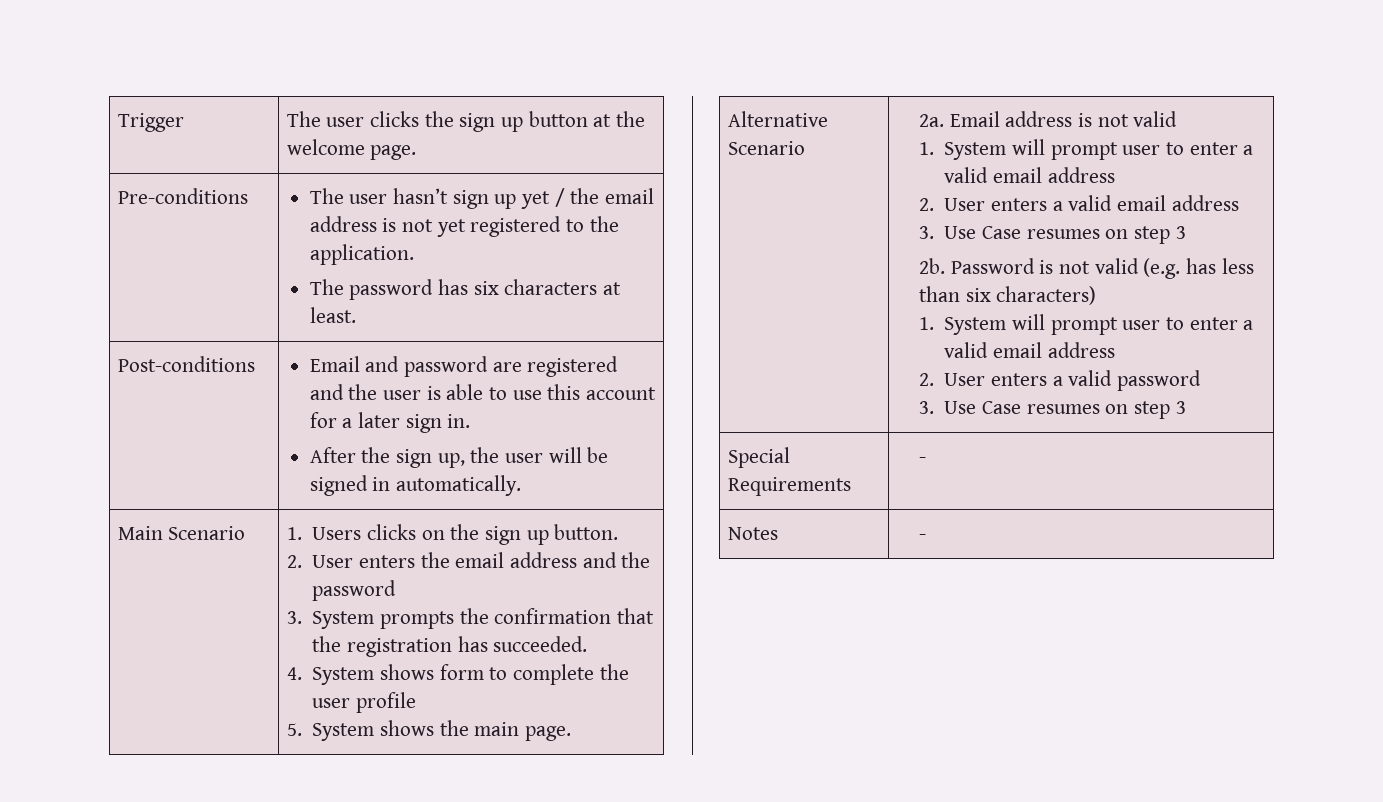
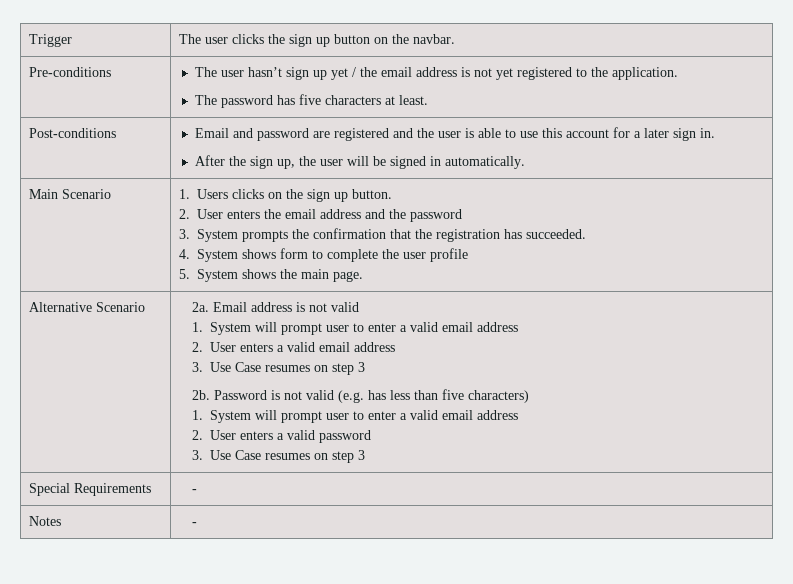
- Trigger | The user clicks the sign up button at the welcome page.
+ Trigger | The user clicks the sign up button on the navbar.
  Pre-conditions | The user hasn’t sign up yet / the email address is not yet registered to the application.
- The password has six characters at least.
+ The password has five characters at least.
- Password is not valid (e.g. has less than six characters)
+ Password is not valid (e.g. has less than five characters)

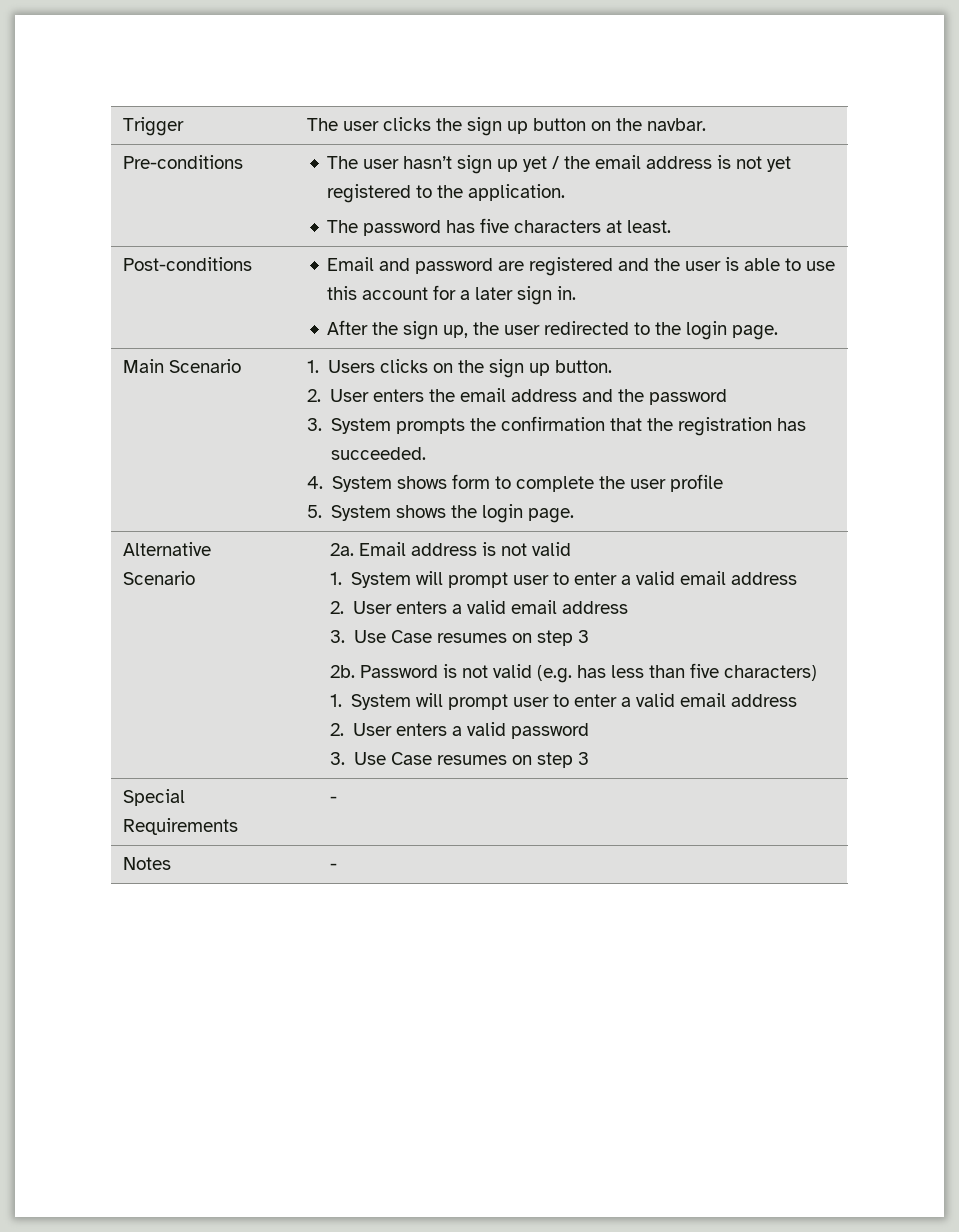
  Post-conditions | Email and password are registered and the user is able to use this account for a later sign in.
- After the sign up, the user will be signed in automatically.
+ After the sign up, the user redirected to the login page.
- 5. System shows the main page.
+ 5. System shows the login page.

